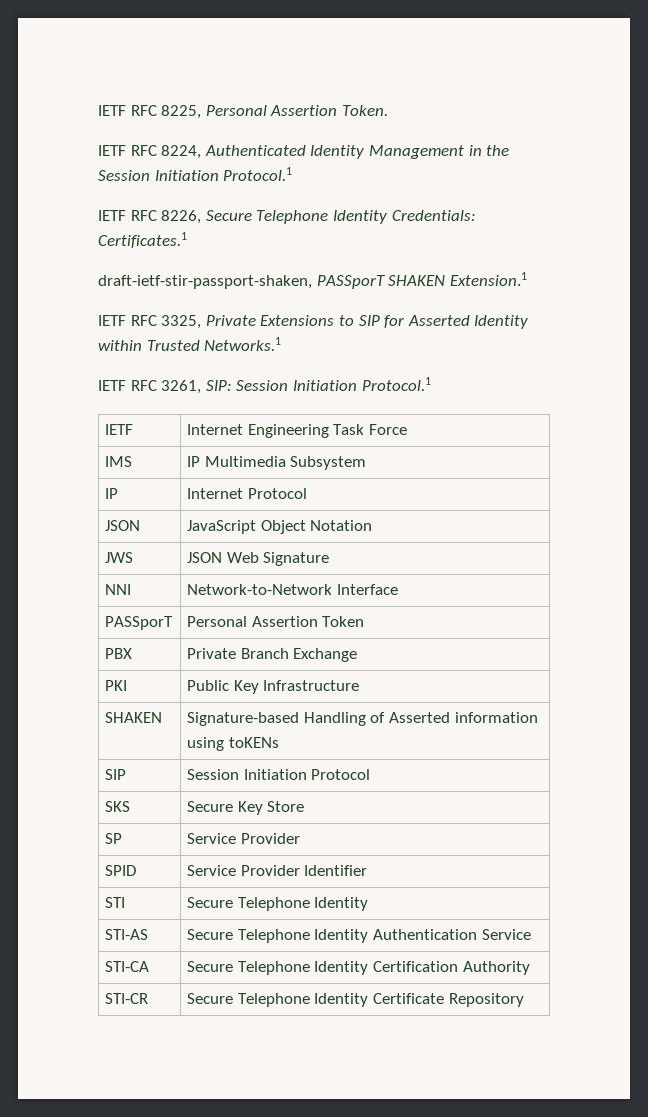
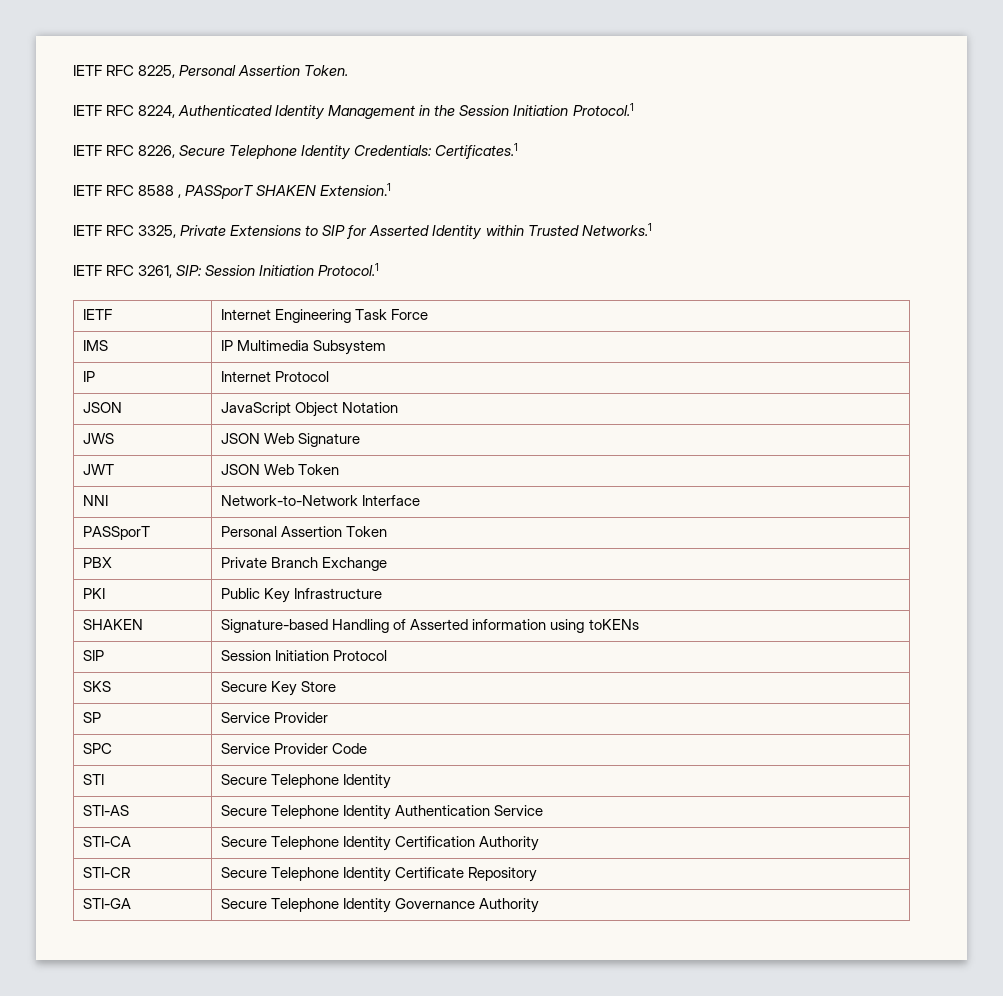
- draft-ietf-stir-passport-shaken, PASSporT SHAKEN Extension.1
+ IETF RFC 8588 , PASSporT SHAKEN Extension.1
+ JWT | JSON Web Token
- SPID | Service Provider Identifier
+ SPC | Service Provider Code
+ STI-GA | Secure Telephone Identity Governance Authority

